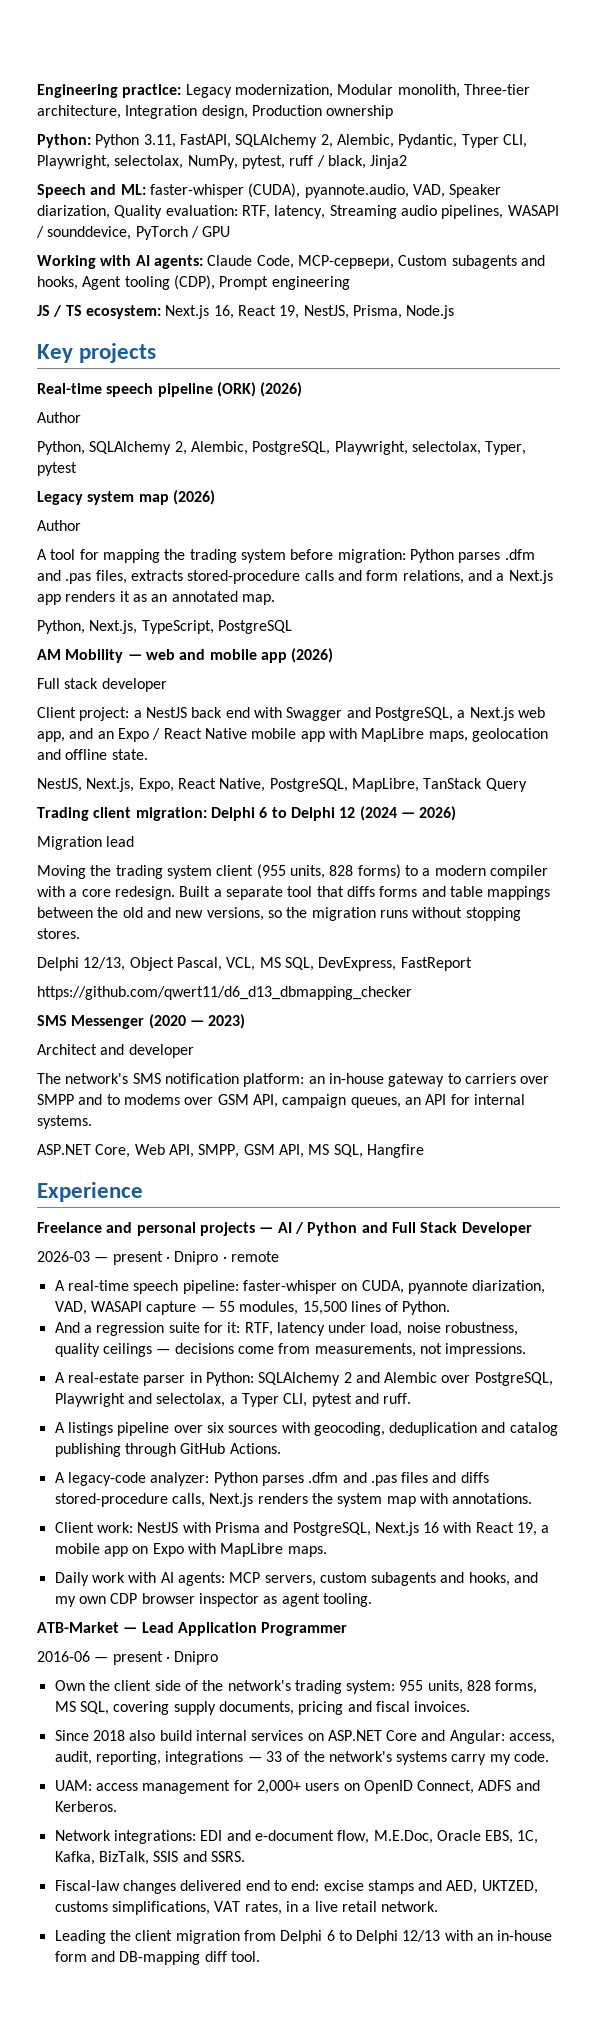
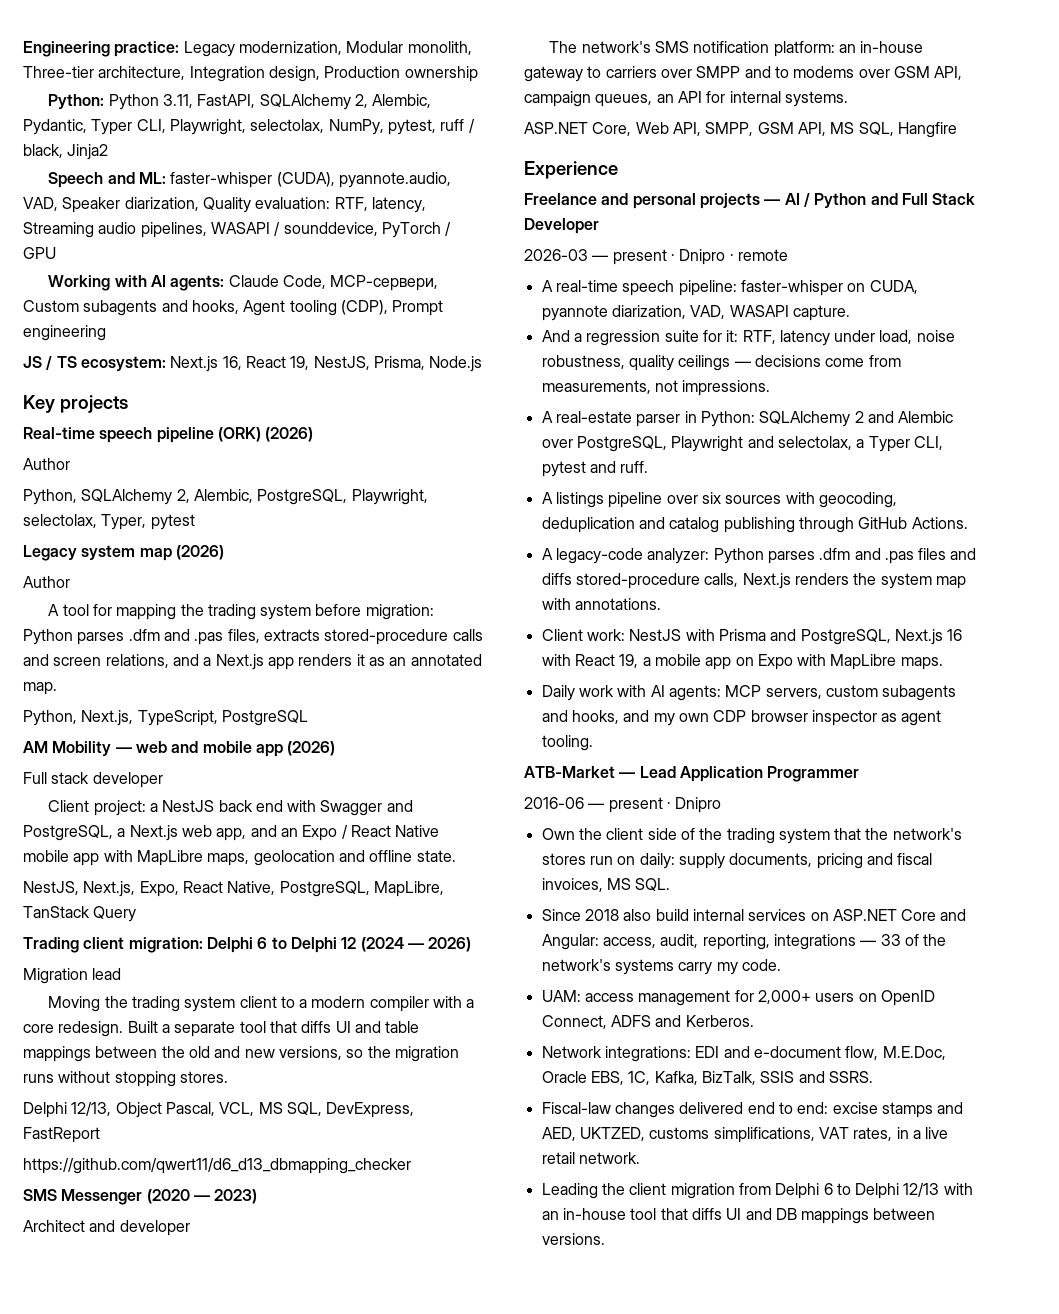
- A tool for mapping the trading system before migration: Python parses .dfm and .pas files, extracts stored-procedure calls and form relations, and a Next.js app renders it as an annotated map.
+ A tool for mapping the trading system before migration: Python parses .dfm and .pas files, extracts stored-procedure calls and screen relations, and a Next.js app renders it as an annotated map.
- Moving the trading system client (955 units, 828 forms) to a modern compiler with a core redesign.
+ Moving the trading system client to a modern compiler with a core redesign.
- Built a separate tool that diffs forms and table mappings between the old and new versions, so the migration runs without stopping stores.
+ Built a separate tool that diffs UI and table mappings between the old and new versions, so the migration runs without stopping stores.
- A real-time speech pipeline: faster-whisper on CUDA, pyannote diarization, VAD, WASAPI capture — 55 modules, 15,500 lines of Python.
+ A real-time speech pipeline: faster-whisper on CUDA, pyannote diarization, VAD, WASAPI capture.
- Own the client side of the network's trading system: 955 units, 828 forms, MS SQL, covering supply documents, pricing and fiscal invoices.
+ Own the client side of the trading system that the network's stores run on daily: supply documents, pricing and fiscal invoices, MS SQL.
- Leading the client migration from Delphi 6 to Delphi 12/13 with an in-house form and DB-mapping diff tool.
+ Leading the client migration from Delphi 6 to Delphi 12/13 with an in-house tool that diffs UI and DB mappings between versions.

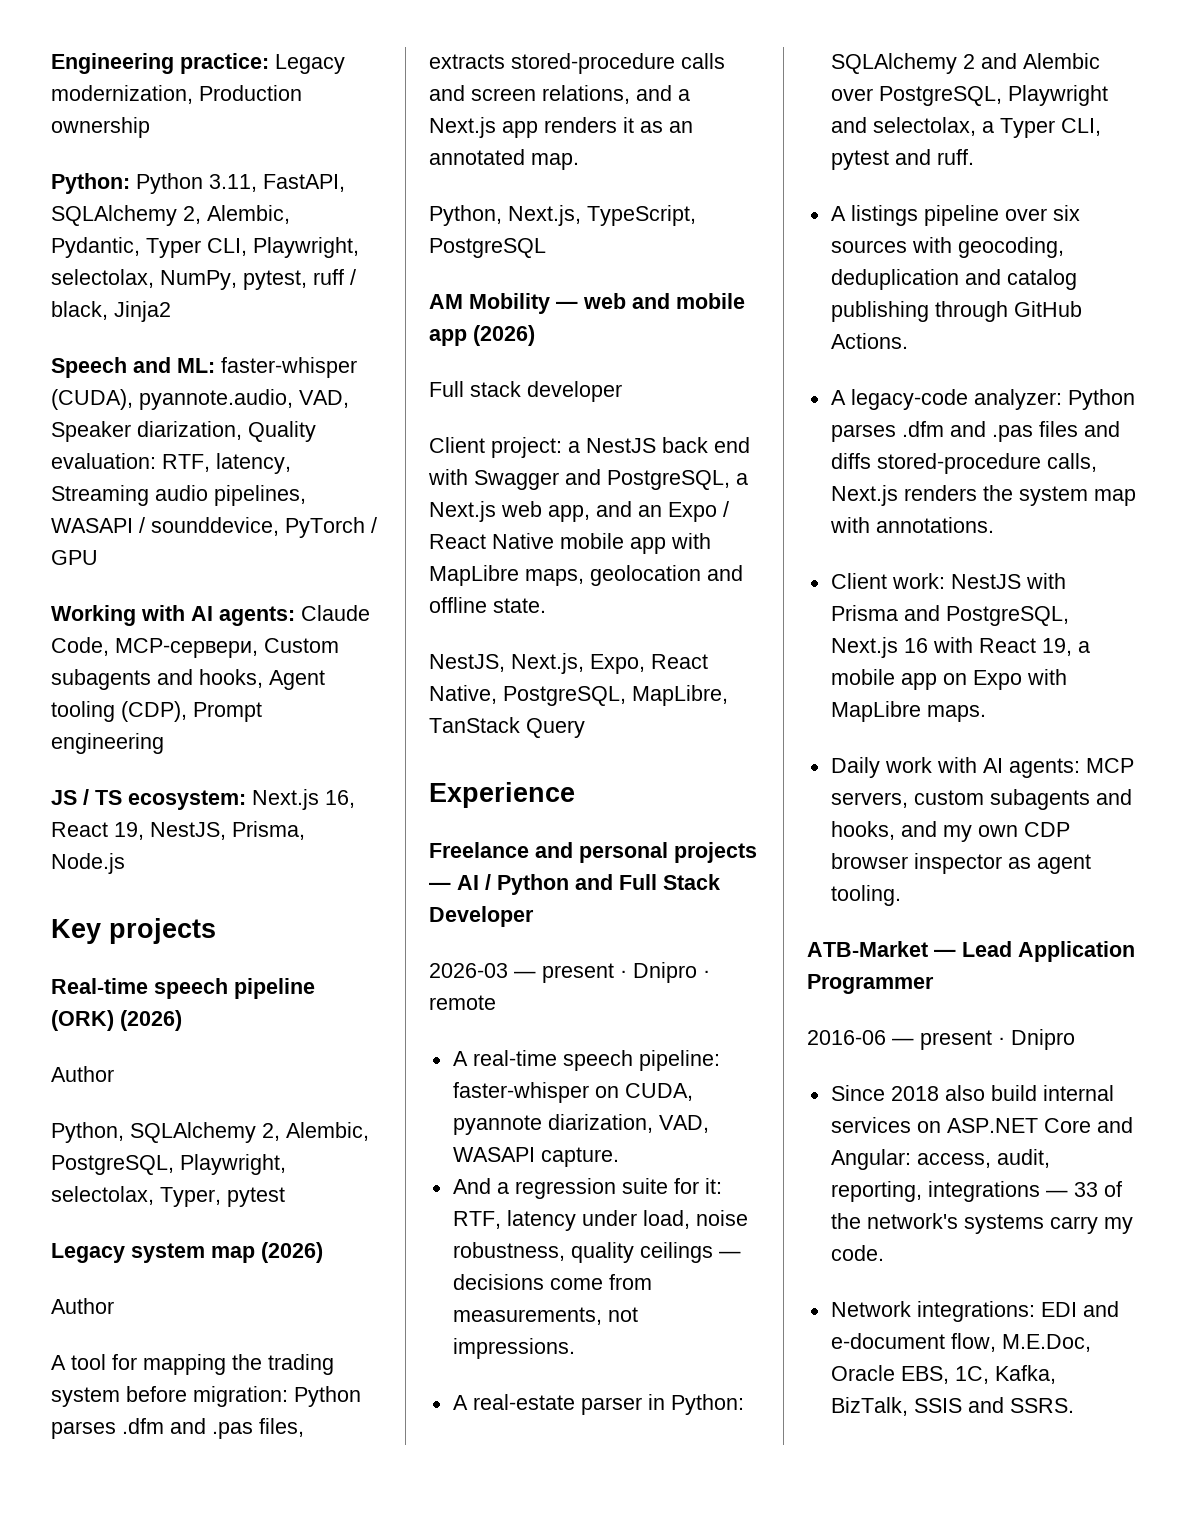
- Engineering practice: Legacy modernization, Modular monolith, Three-tier architecture, Integration design, Production ownership
+ Engineering practice: Legacy modernization, Production ownership
- Trading client migration: Delphi 6 to Delphi 12 (2024 — 2026)
- Migration lead
- Moving the trading system client to a modern compiler with a core redesign. Built a separate tool that diffs UI and table mappings between the old and new versions, so the migration runs without stopping stores.
- Delphi 12/13, Object Pascal, VCL, MS SQL, DevExpress, FastReport
- https://github.com/qwert11/d6_d13_dbmapping_checker
- SMS Messenger (2020 — 2023)
- Architect and developer
- The network's SMS notification platform: an in-house gateway to carriers over SMPP and to modems over GSM API, campaign queues, an API for internal systems.
- ASP.NET Core, Web API, SMPP, GSM API, MS SQL, Hangfire
- Own the client side of the trading system that the network's stores run on daily: supply documents, pricing and fiscal invoices, MS SQL.
- UAM: access management for 2,000+ users on OpenID Connect, ADFS and Kerberos.
- Fiscal-law changes delivered end to end: excise stamps and AED, UKTZED, customs simplifications, VAT rates, in a live retail network.
- Leading the client migration from Delphi 6 to Delphi 12/13 with an in-house tool that diffs UI and DB mappings between versions.

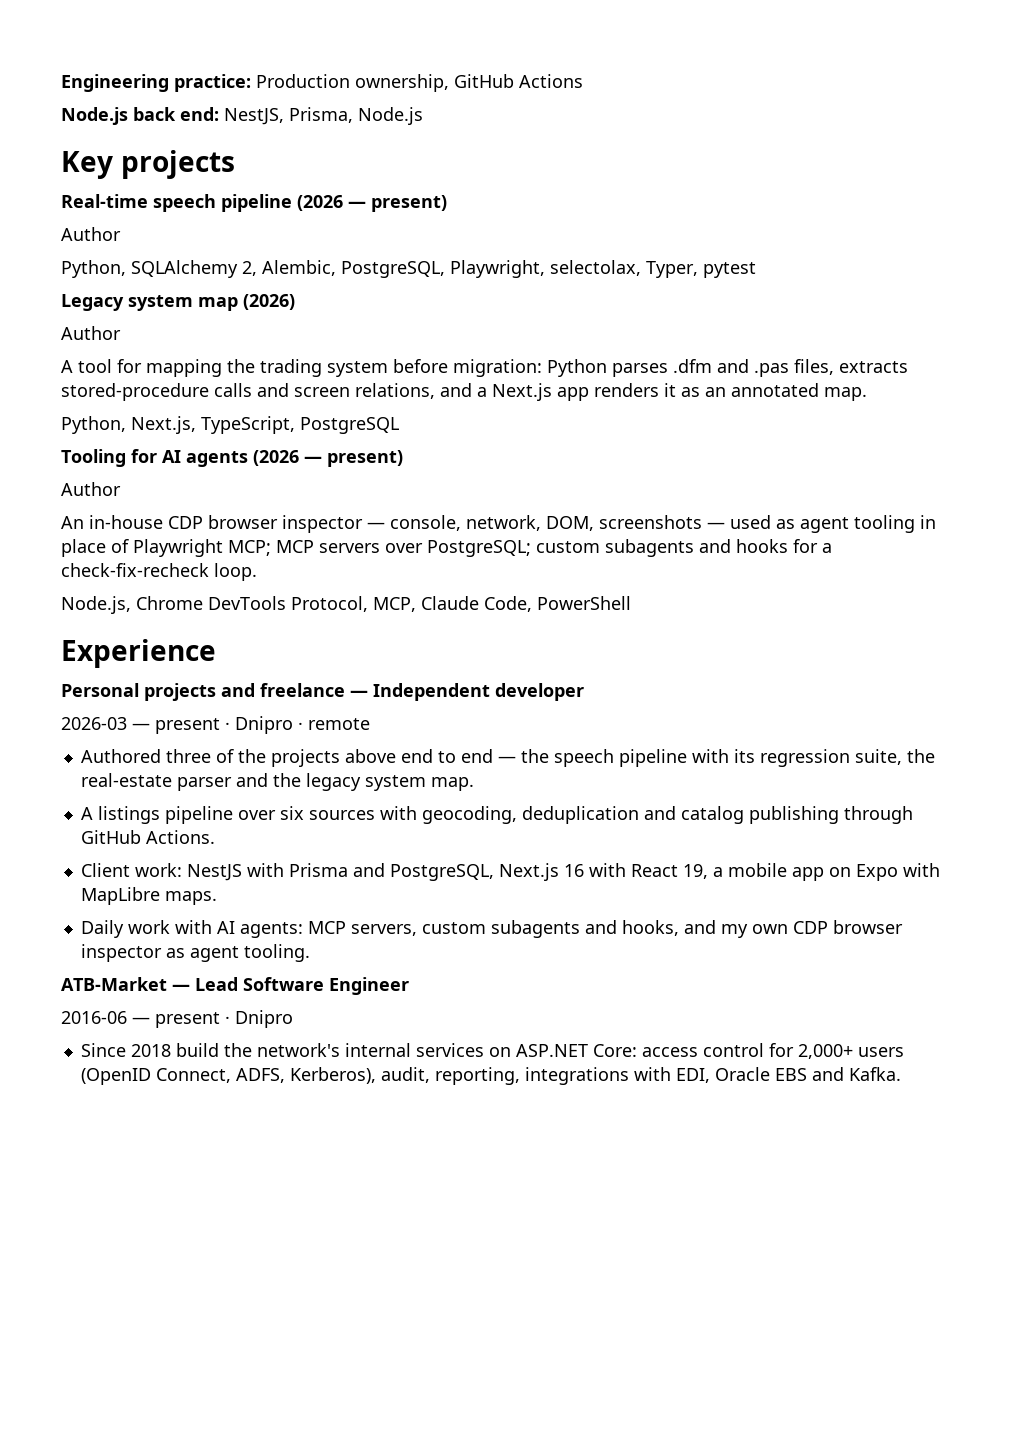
- Engineering practice: Legacy modernization, Production ownership
- Python: Python 3.11, FastAPI, SQLAlchemy 2, Alembic, Pydantic, Typer CLI, Playwright, selectolax, NumPy, pytest, ruff / black, Jinja2
- Speech and ML: faster-whisper (CUDA), pyannote.audio, VAD, Speaker diarization, Quality evaluation: RTF, latency, Streaming audio pipelines, WASAPI / sounddevice, PyTorch / GPU
- Working with AI agents: Claude Code, MCP-сервери, Custom subagents and hooks, Agent tooling (CDP), Prompt engineering
- JS / TS ecosystem: Next.js 16, React 19, NestJS, Prisma, Node.js
+ Engineering practice: Production ownership, GitHub Actions
+ Node.js back end: NestJS, Prisma, Node.js
- Real-time speech pipeline (ORK) (2026)
+ Real-time speech pipeline (2026 — present)
- AM Mobility — web and mobile app (2026)
- Full stack developer
- Client project: a NestJS back end with Swagger and PostgreSQL, a Next.js web app, and an Expo / React Native mobile app with MapLibre maps, geolocation and offline state.
- NestJS, Next.js, Expo, React Native, PostgreSQL, MapLibre, TanStack Query
+ Tooling for AI agents (2026 — present)
+ Author
+ An in-house CDP browser inspector — console, network, DOM, screenshots — used as agent tooling in place of Playwright MCP; MCP servers over PostgreSQL; custom subagents and hooks for a check-fix-recheck loop.
+ Node.js, Chrome DevTools Protocol, MCP, Claude Code, PowerShell
  Experience
- Freelance and personal projects — AI / Python and Full Stack Developer
+ Personal projects and freelance — Independent developer
- A real-time speech pipeline: faster-whisper on CUDA, pyannote diarization, VAD, WASAPI capture.
- And a regression suite for it: RTF, latency under load, noise robustness, quality ceilings — decisions come from measurements, not impressions.
- A real-estate parser in Python: SQLAlchemy 2 and Alembic over PostgreSQL, Playwright and selectolax, a Typer CLI, pytest and ruff.
+ Authored three of the projects above end to end — the speech pipeline with its regression suite, the real-estate parser and the legacy system map.
- A legacy-code analyzer: Python parses .dfm and .pas files and diffs stored-procedure calls, Next.js renders the system map with annotations.
- ATB-Market — Lead Application Programmer
+ ATB-Market — Lead Software Engineer
- Since 2018 also build internal services on ASP.NET Core and Angular: access, audit, reporting, integrations — 33 of the network's systems carry my code.
- Network integrations: EDI and e-document flow, M.E.Doc, Oracle EBS, 1C, Kafka, BizTalk, SSIS and SSRS.
+ Since 2018 build the network's internal services on ASP.NET Core: access control for 2,000+ users (OpenID Connect, ADFS, Kerberos), audit, reporting, integrations with EDI, Oracle EBS and Kafka.

